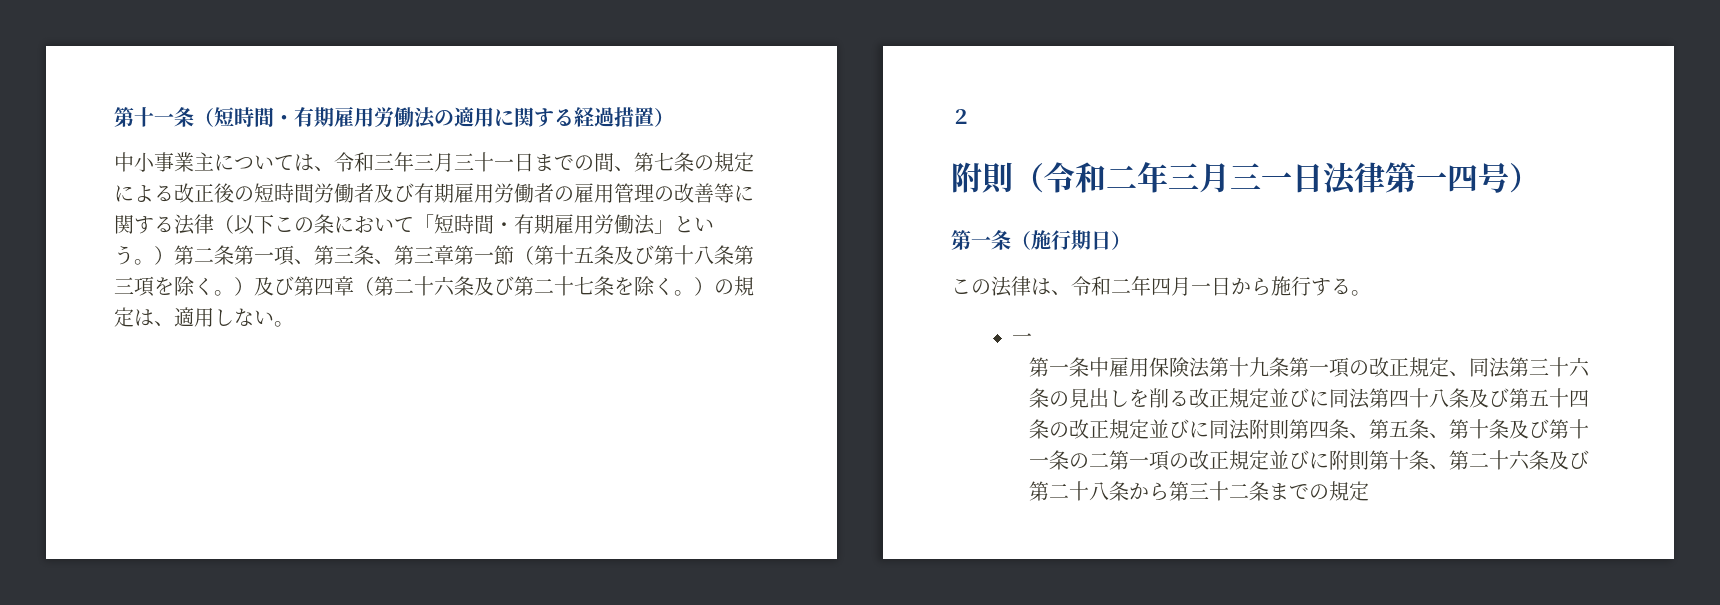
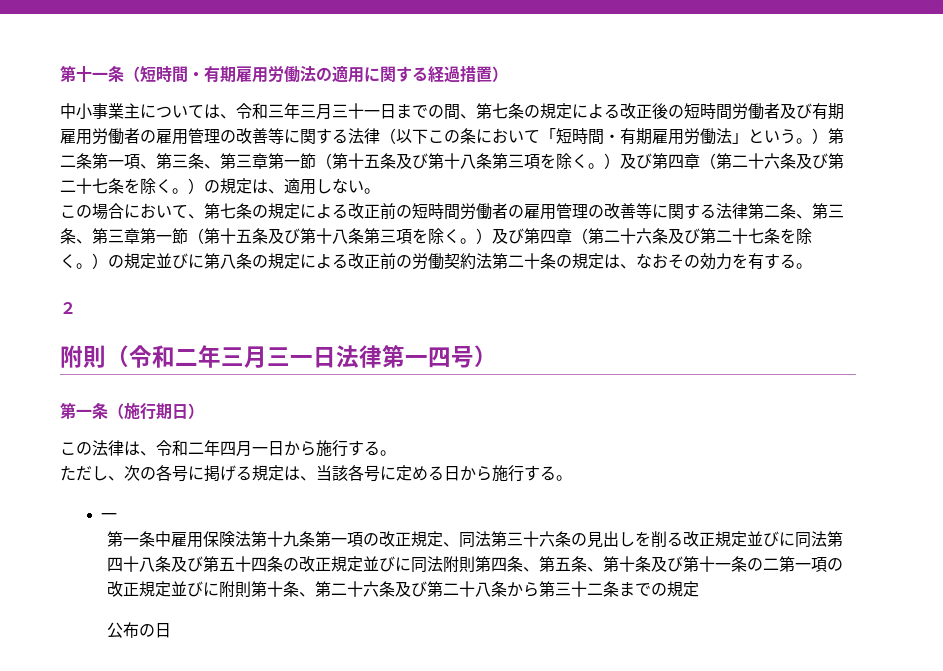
+ この場合において、第七条の規定による改正前の短時間労働者の雇用管理の改善等に関する法律第二条、第三条、第三章第一節（第十五条及び第十八条第三項を除く。）及び第四章（第二十六条及び第二十七条を除く。）の規定並びに第八条の規定による改正前の労働契約法第二十条の規定は、なおその効力を有する。
+ ただし、次の各号に掲げる規定は、当該各号に定める日から施行する。
+ 公布の日

